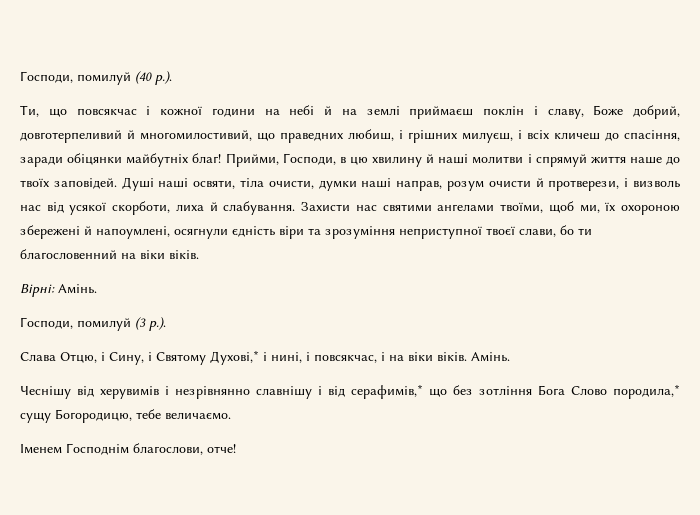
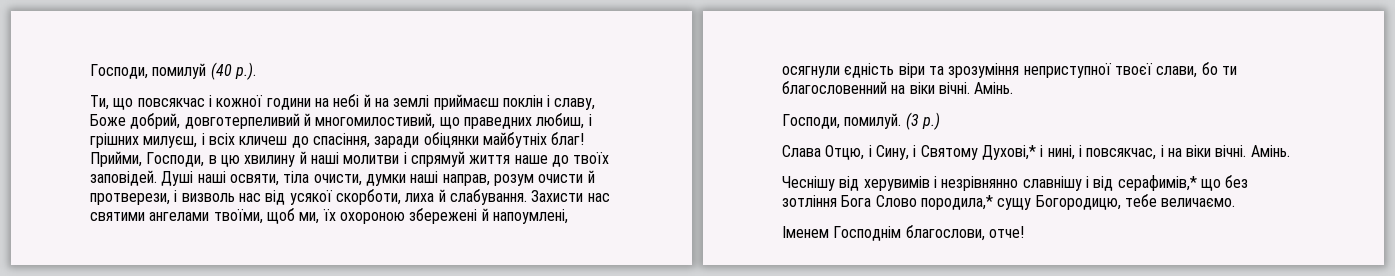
- Захисти нас святими ангелами твоїми, щоб ми, їх охороною збережені й напоумлені, осягнули єдність віри та зрозуміння неприступної твоєї слави, бо ти благословенний на віки віків.
- Вірні: Амінь.
+ Захисти нас святими ангелами твоїми, щоб ми, їх охороною збережені й напоумлені, осягнули єдність віри та зрозуміння неприступної твоєї слави, бо ти благословенний на віки вічні. Амінь.
- Господи, помилуй (3 р.).
+ Господи, помилуй. (3 р.)
- Слава Отцю, і Сину, і Святому Духові,* і нині, і повсякчас, і на віки віків.
+ Слава Отцю, і Сину, і Святому Духові,* і нині, і повсякчас, і на віки вічні.

